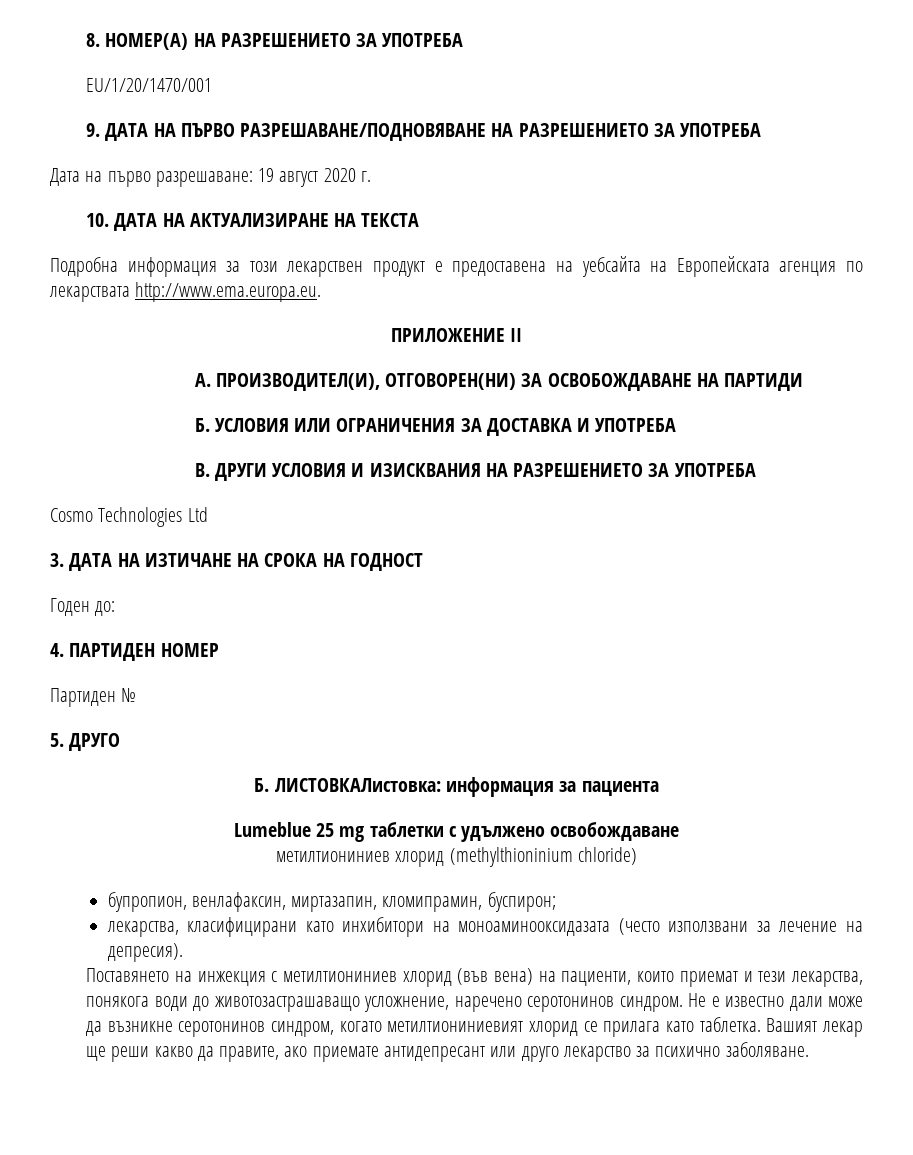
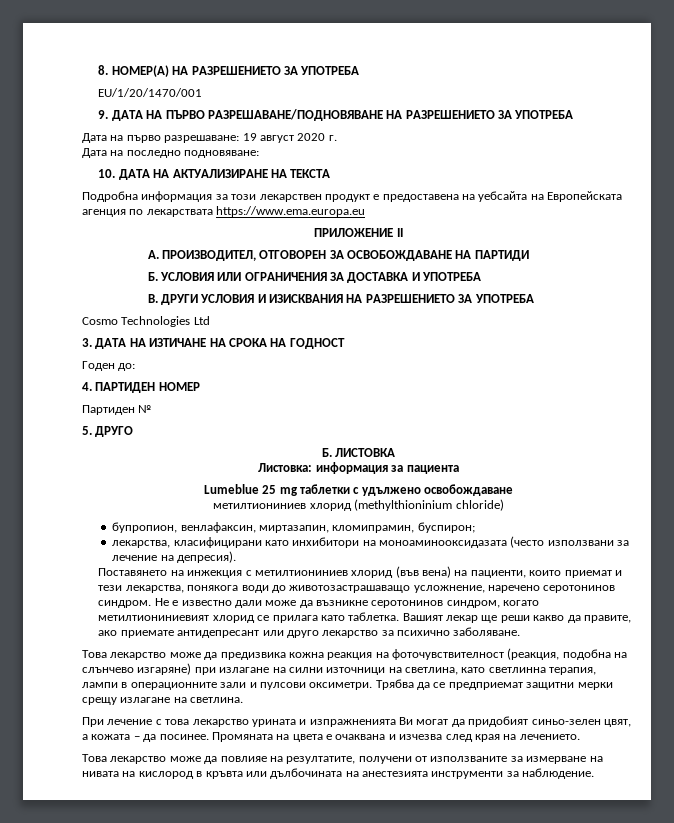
+ Дата на последно подновяване:
- Подробна информация за този лекарствен продукт е предоставена на уебсайта на Европейската агенция по лекарствата http://www.ema.europa.eu.
+ Подробна информация за този лекарствен продукт е предоставена на уебсайта на Европейската агенция по лекарствата https://www.ema.europa.eu
- А. ПРОИЗВОДИТЕЛ(И), ОТГОВОРЕН(НИ) ЗА ОСВОБОЖДАВАНЕ НА ПАРТИДИ
+ А. ПРОИЗВОДИТЕЛ, ОТГОВОРЕН ЗА ОСВОБОЖДАВАНЕ НА ПАРТИДИ
- Б. ЛИСТОВКАЛистовка: информация за пациента
+ Б. ЛИСТОВКА
+ Листовка: информация за пациента
+ Това лекарство може да предизвика кожна реакция на фоточувствителност (реакция, подобна на слънчево изгаряне) при излагане на силни източници на светлина, като светлинна терапия, лампи в операционните зали и пулсови оксиметри. Трябва да се предприемат защитни мерки срещу излагане на светлина.
+ При лечение с това лекарство урината и изпражненията Ви могат да придобият синьо-зелен цвят, а кожата – да посинее. Промяната на цвета е очаквана и изчезва след края на лечението.
+ Това лекарство може да повлияе на резултатите, получени от използваните за измерване на нивата на кислород в кръвта или дълбочината на анестезията инструменти за наблюдение.

